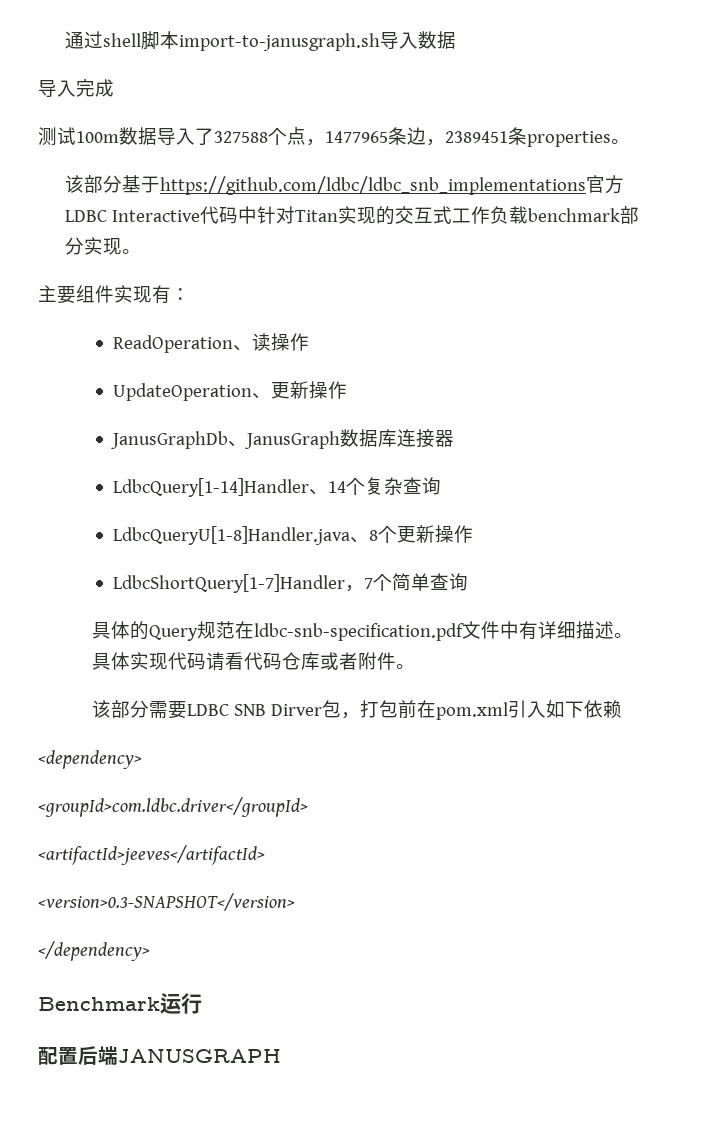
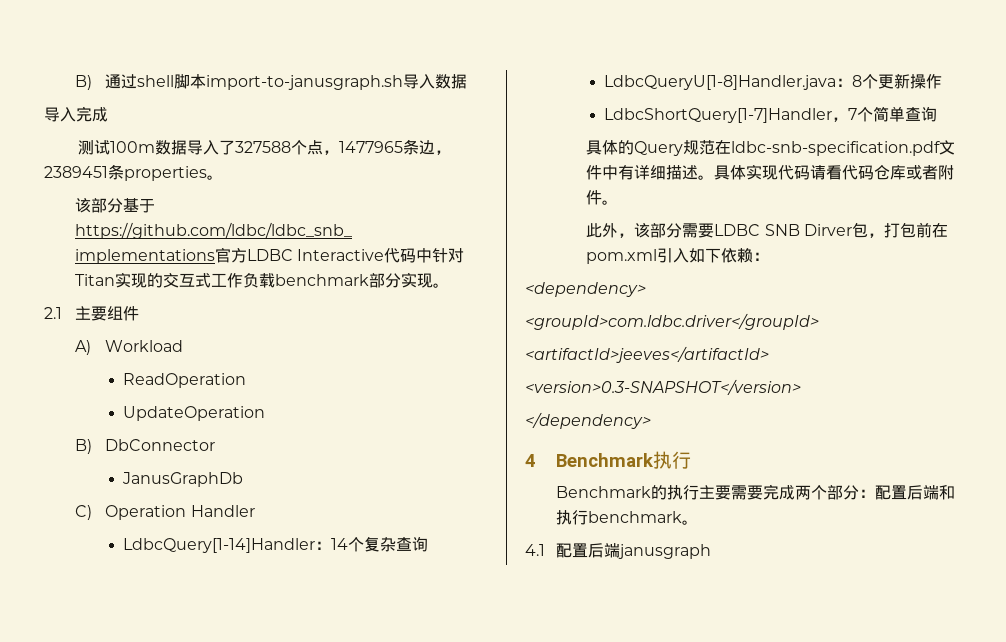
- 通过shell脚本import-to-janusgraph.sh导入数据
+ B)通过shell脚本import-to-janusgraph.sh导入数据
- 主要组件实现有：
+ 2.1主要组件
+ A) Workload
- ReadOperation、读操作
+ ReadOperation
- UpdateOperation、更新操作
+ UpdateOperation
+ B) DbConnector
- JanusGraphDb、JanusGraph数据库连接器
+ JanusGraphDb
+ C) Operation Handler
- LdbcQuery[1-14]Handler、14个复杂查询
+ LdbcQuery[1-14]Handler：14个复杂查询
- LdbcQueryU[1-8]Handler.java、8个更新操作
+ LdbcQueryU[1-8]Handler.java：8个更新操作
- 该部分需要LDBC SNB Dirver包，打包前在pom.xml引入如下依赖
+ 此外，该部分需要LDBC SNB Dirver包，打包前在pom.xml引入如下依赖：
- Benchmark运行
- 配置后端JANUSGRAPH
+ 4 Benchmark执行
+ Benchmark的执行主要需要完成两个部分：配置后端和执行benchmark。
+ 4.1配置后端janusgraph

